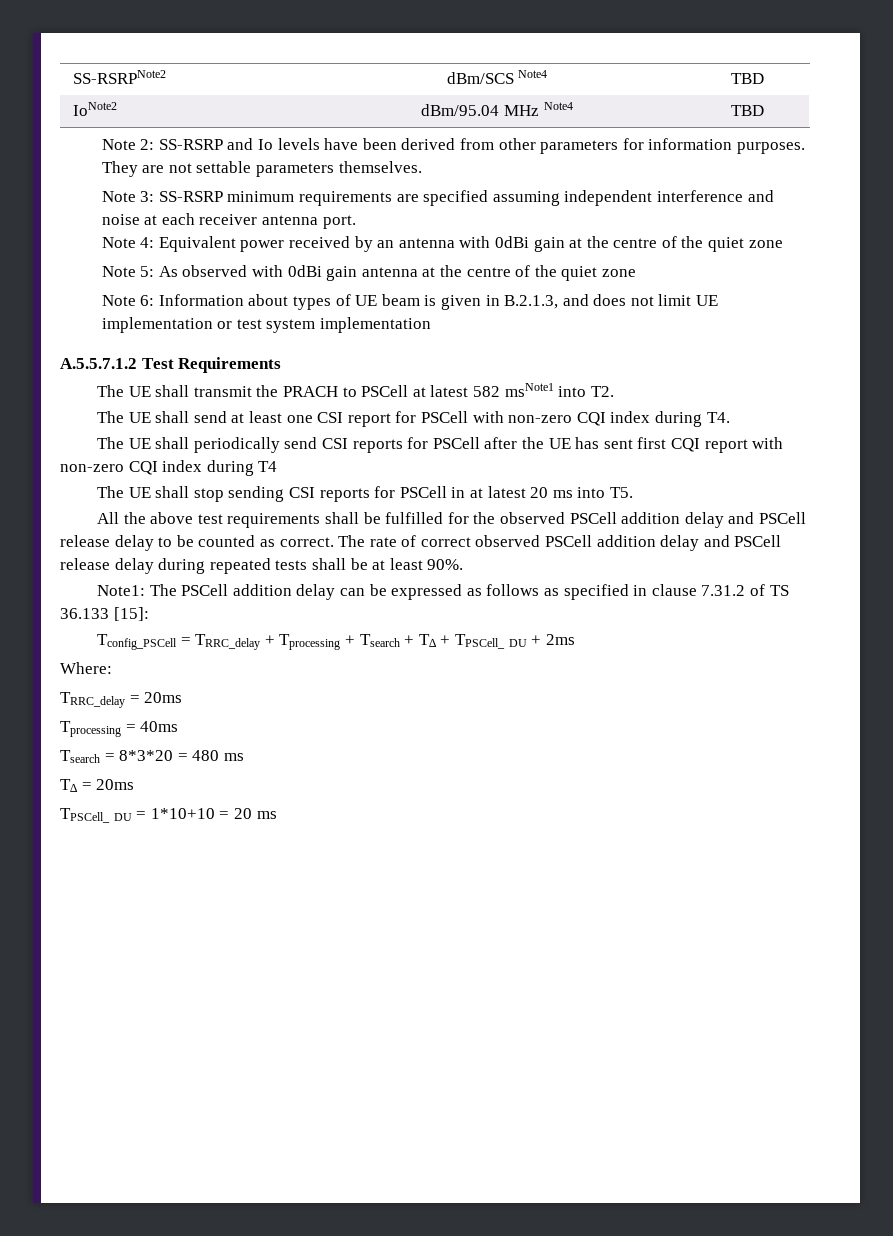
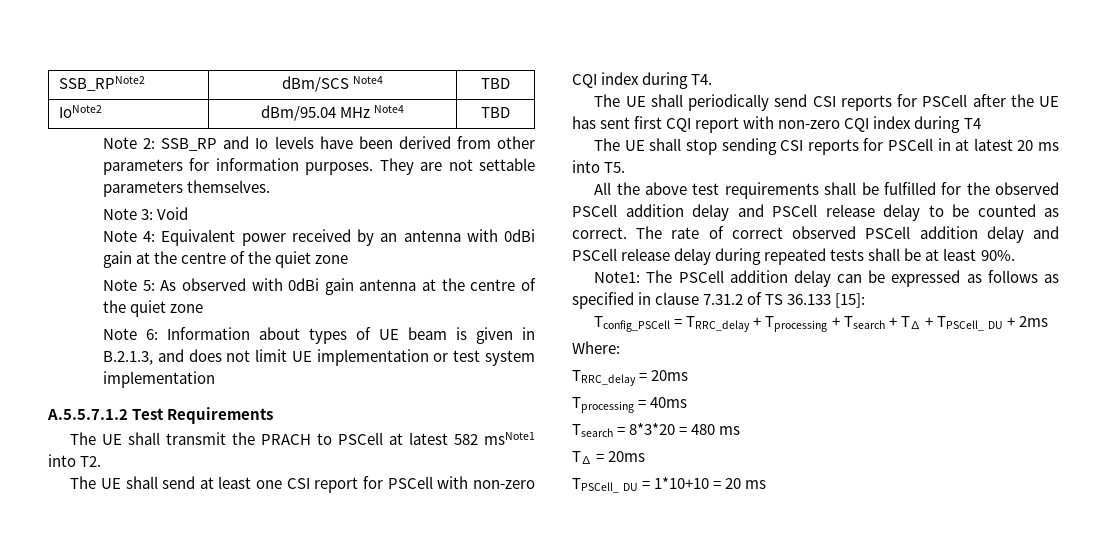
- SS-RSRPNote2 | dBm/SCS Note4 | TBD
+ SSB_RPNote2 | dBm/SCS Note4 | TBD
- Note 2: SS-RSRP and Io levels have been derived from other parameters for information purposes.
+ Note 2: SSB_RP and Io levels have been derived from other parameters for information purposes.
- Note 3: SS-RSRP minimum requirements are specified assuming independent interference and noise at each receiver antenna port.
+ Note 3: Void

